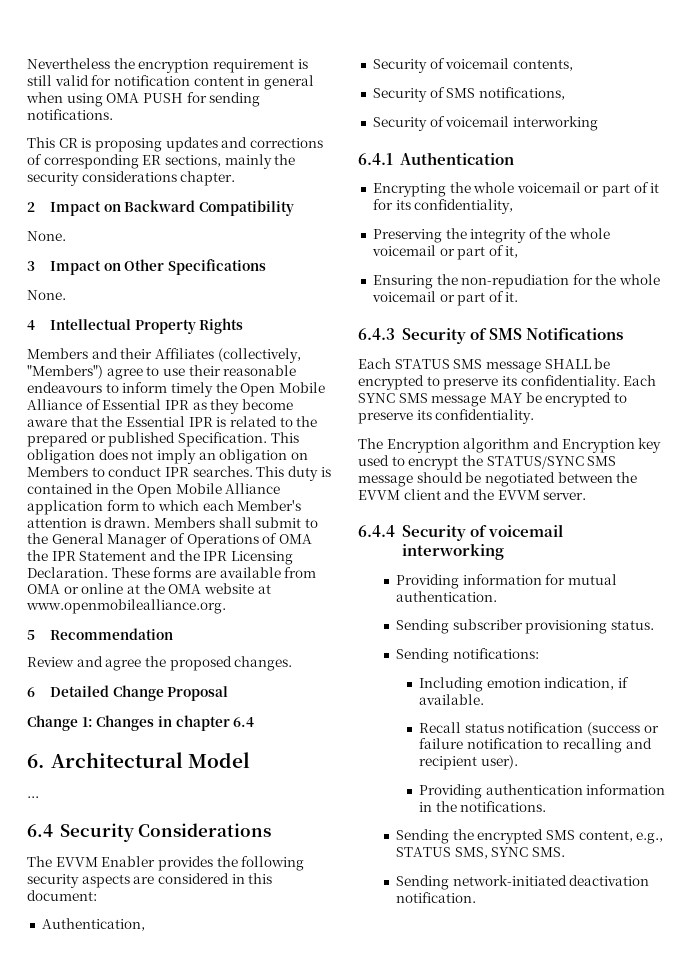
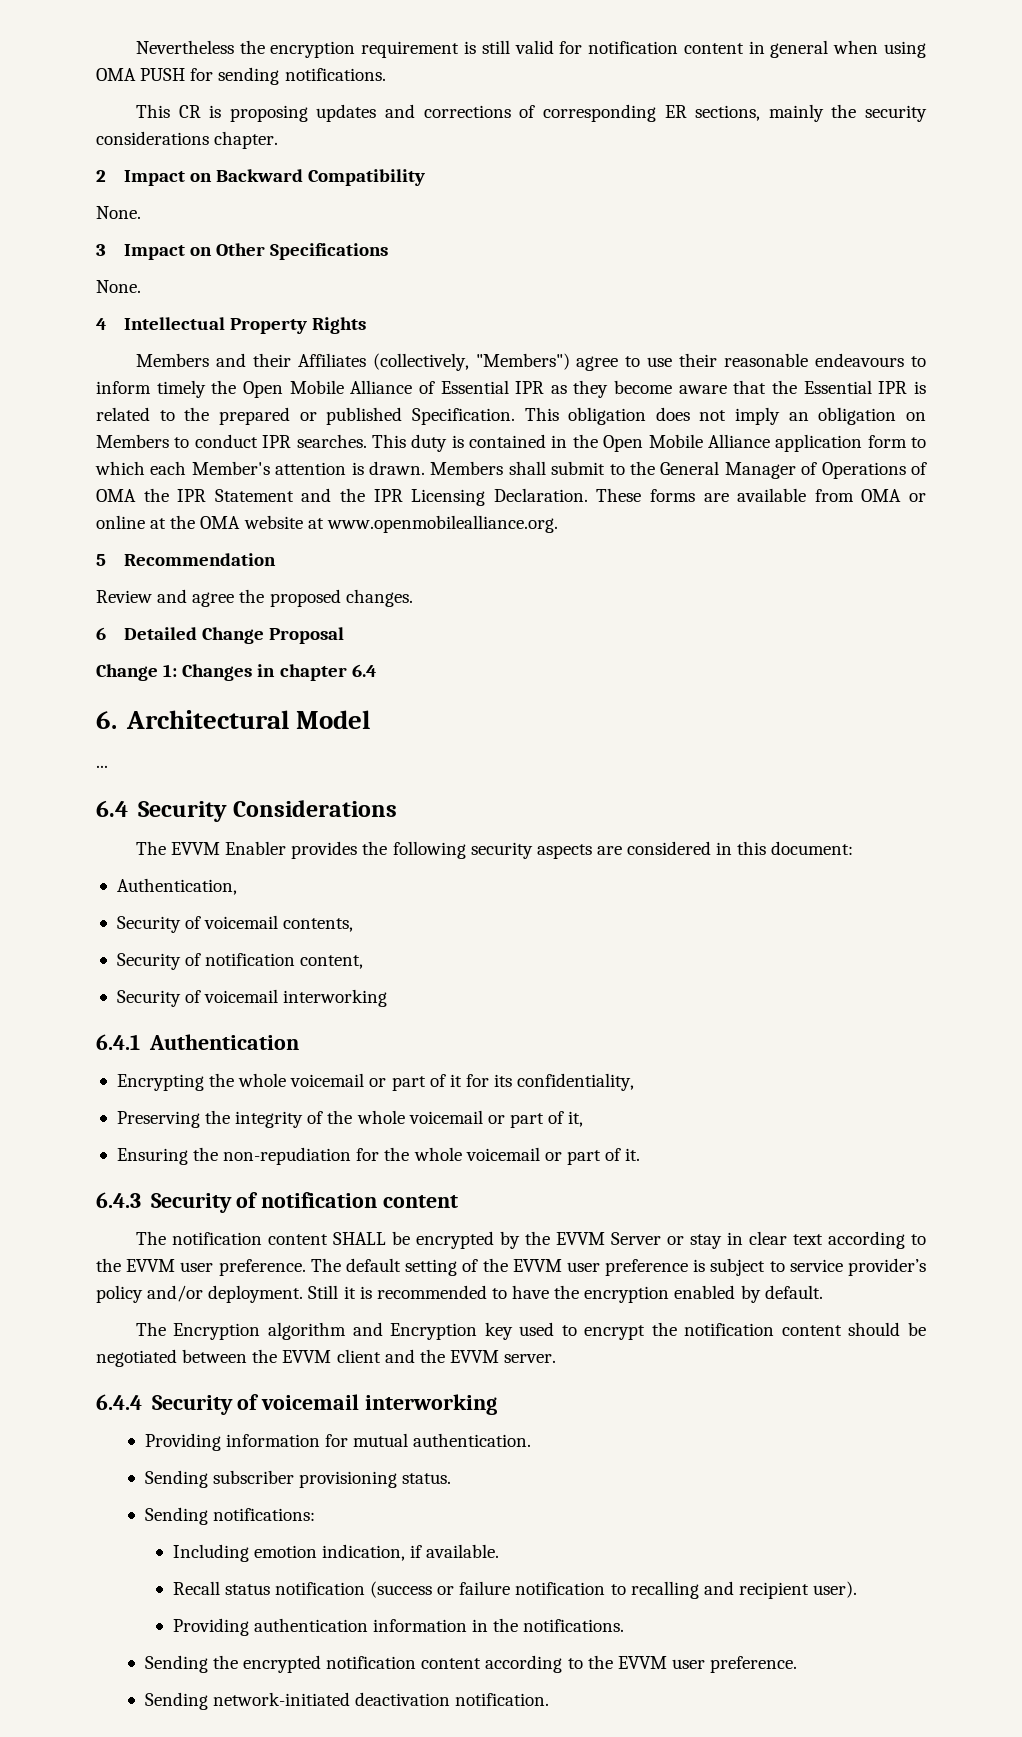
- Security of SMS notifications,
+ Security of notification content,
- 6.4.3 Security of SMS Notifications
- Each STATUS SMS message SHALL be encrypted to preserve its confidentiality. Each SYNC SMS message MAY be encrypted to preserve its confidentiality.
+ 6.4.3 Security of notification content
+ The notification content SHALL be encrypted by the EVVM Server or stay in clear text according to the EVVM user preference. The default setting of the EVVM user preference is subject to service provider’s policy and/or deployment. Still it is recommended to have the encryption enabled by default.
- The Encryption algorithm and Encryption key used to encrypt the STATUS/SYNC SMS message should be negotiated between the EVVM client and the EVVM server.
+ The Encryption algorithm and Encryption key used to encrypt the notification content should be negotiated between the EVVM client and the EVVM server.
- Sending the encrypted SMS content, e.g., STATUS SMS, SYNC SMS.
+ Sending the encrypted notification content according to the EVVM user preference.

